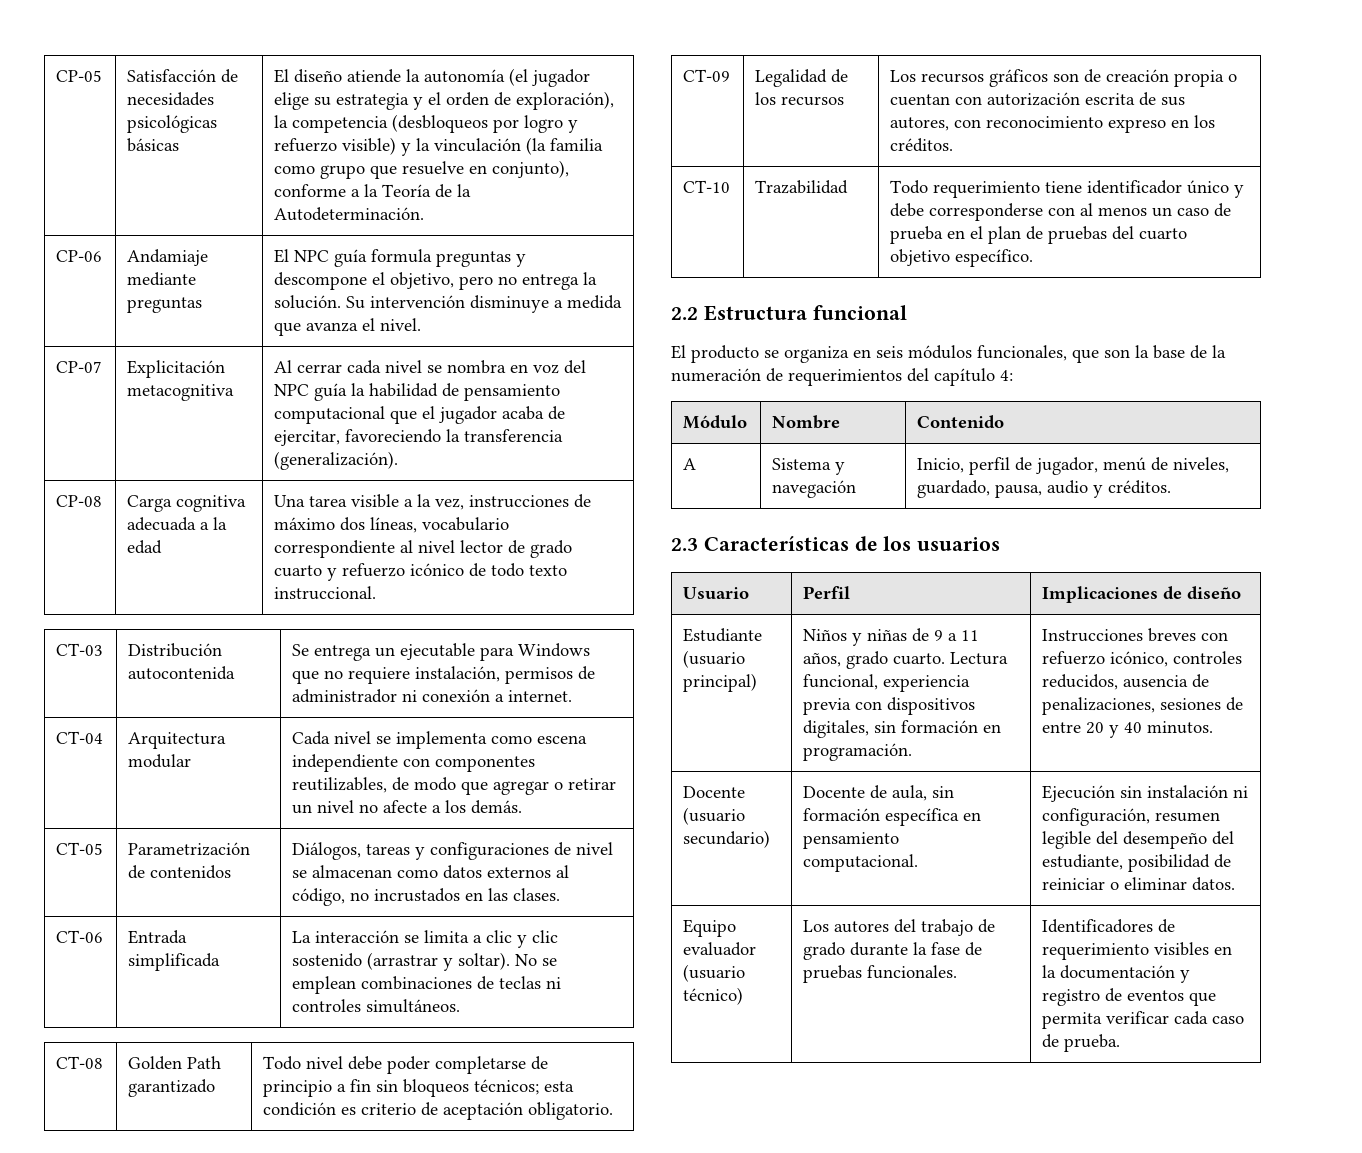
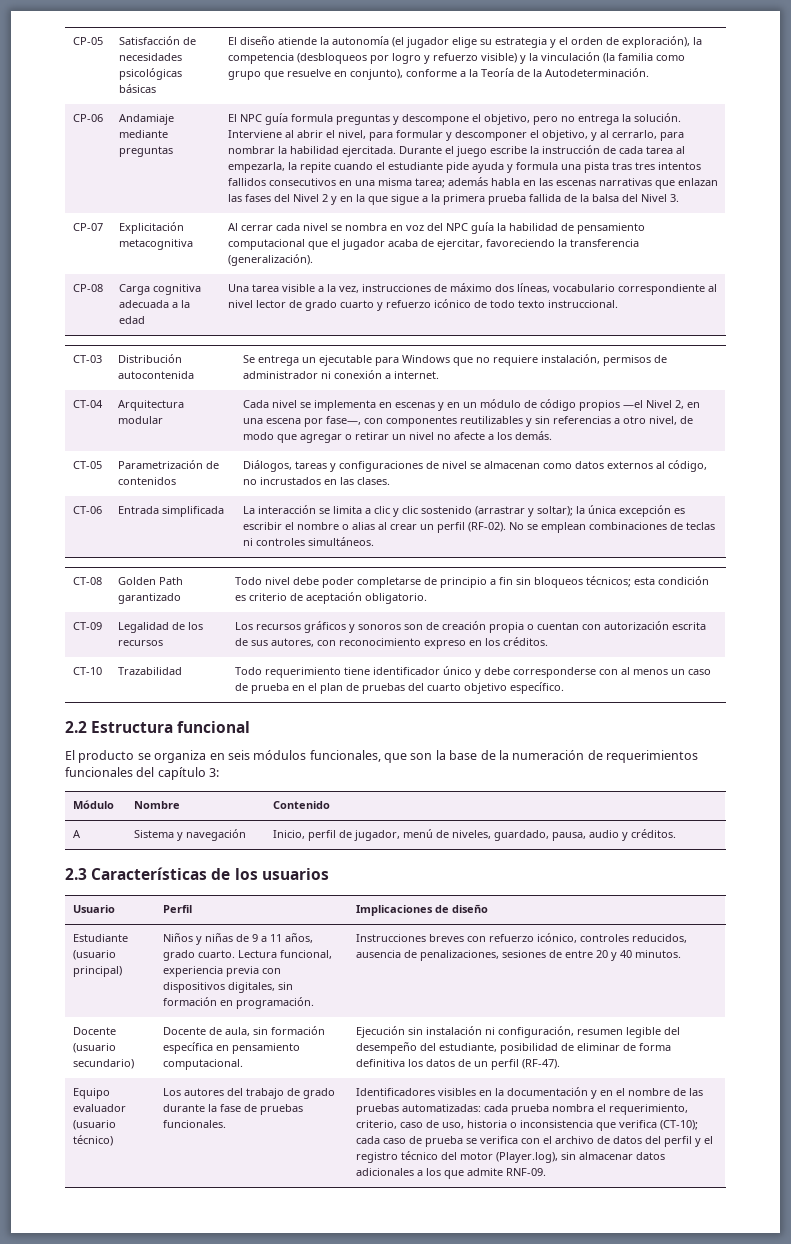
- Su intervención disminuye a medida que avanza el nivel.
+ Interviene al abrir el nivel, para formular y descomponer el objetivo, y al cerrarlo, para nombrar la habilidad ejercitada. Durante el juego escribe la instrucción de cada tarea al empezarla, la repite cuando el estudiante pide ayuda y formula una pista tras tres intentos fallidos consecutivos en una misma tarea; además habla en las escenas narrativas que enlazan las fases del Nivel 2 y en la que sigue a la primera prueba fallida de la balsa del Nivel 3.
- Cada nivel se implementa como escena independiente con componentes reutilizables, de modo que agregar o retirar un nivel no afecte a los demás.
+ Cada nivel se implementa en escenas y en un módulo de código propios —el Nivel 2, en una escena por fase—, con componentes reutilizables y sin referencias a otro nivel, de modo que agregar o retirar un nivel no afecte a los demás.
- CT-06 | Entrada simplificada | La interacción se limita a clic y clic sostenido (arrastrar y soltar). No se emplean combinaciones de teclas ni controles simultáneos.
+ CT-06 | Entrada simplificada | La interacción se limita a clic y clic sostenido (arrastrar y soltar); la única excepción es escribir el nombre o alias al crear un perfil (RF-02). No se emplean combinaciones de teclas ni controles simultáneos.
- CT-09 | Legalidad de los recursos | Los recursos gráficos son de creación propia o cuentan con autorización escrita de sus autores, con reconocimiento expreso en los créditos.
+ CT-09 | Legalidad de los recursos | Los recursos gráficos y sonoros son de creación propia o cuentan con autorización escrita de sus autores, con reconocimiento expreso en los créditos.
- El producto se organiza en seis módulos funcionales, que son la base de la numeración de requerimientos del capítulo 4:
+ El producto se organiza en seis módulos funcionales, que son la base de la numeración de requerimientos funcionales del capítulo 3:
- Docente (usuario secundario) | Docente de aula, sin formación específica en pensamiento computacional. | Ejecución sin instalación ni configuración, resumen legible del desempeño del estudiante, posibilidad de reiniciar o eliminar datos.
+ Docente (usuario secundario) | Docente de aula, sin formación específica en pensamiento computacional. | Ejecución sin instalación ni configuración, resumen legible del desempeño del estudiante, posibilidad de eliminar de forma definitiva los datos de un perfil (RF-47).
- Identificadores de requerimiento visibles en la documentación y registro de eventos que permita verificar cada caso de prueba.
+ Identificadores visibles en la documentación y en el nombre de las pruebas automatizadas: cada prueba nombra el requerimiento, criterio, caso de uso, historia o inconsistencia que verifica (CT-10); cada caso de prueba se verifica con el archivo de datos del perfil y el registro técnico del motor (Player.log), sin almacenar datos adicionales a los que admite RNF-09.

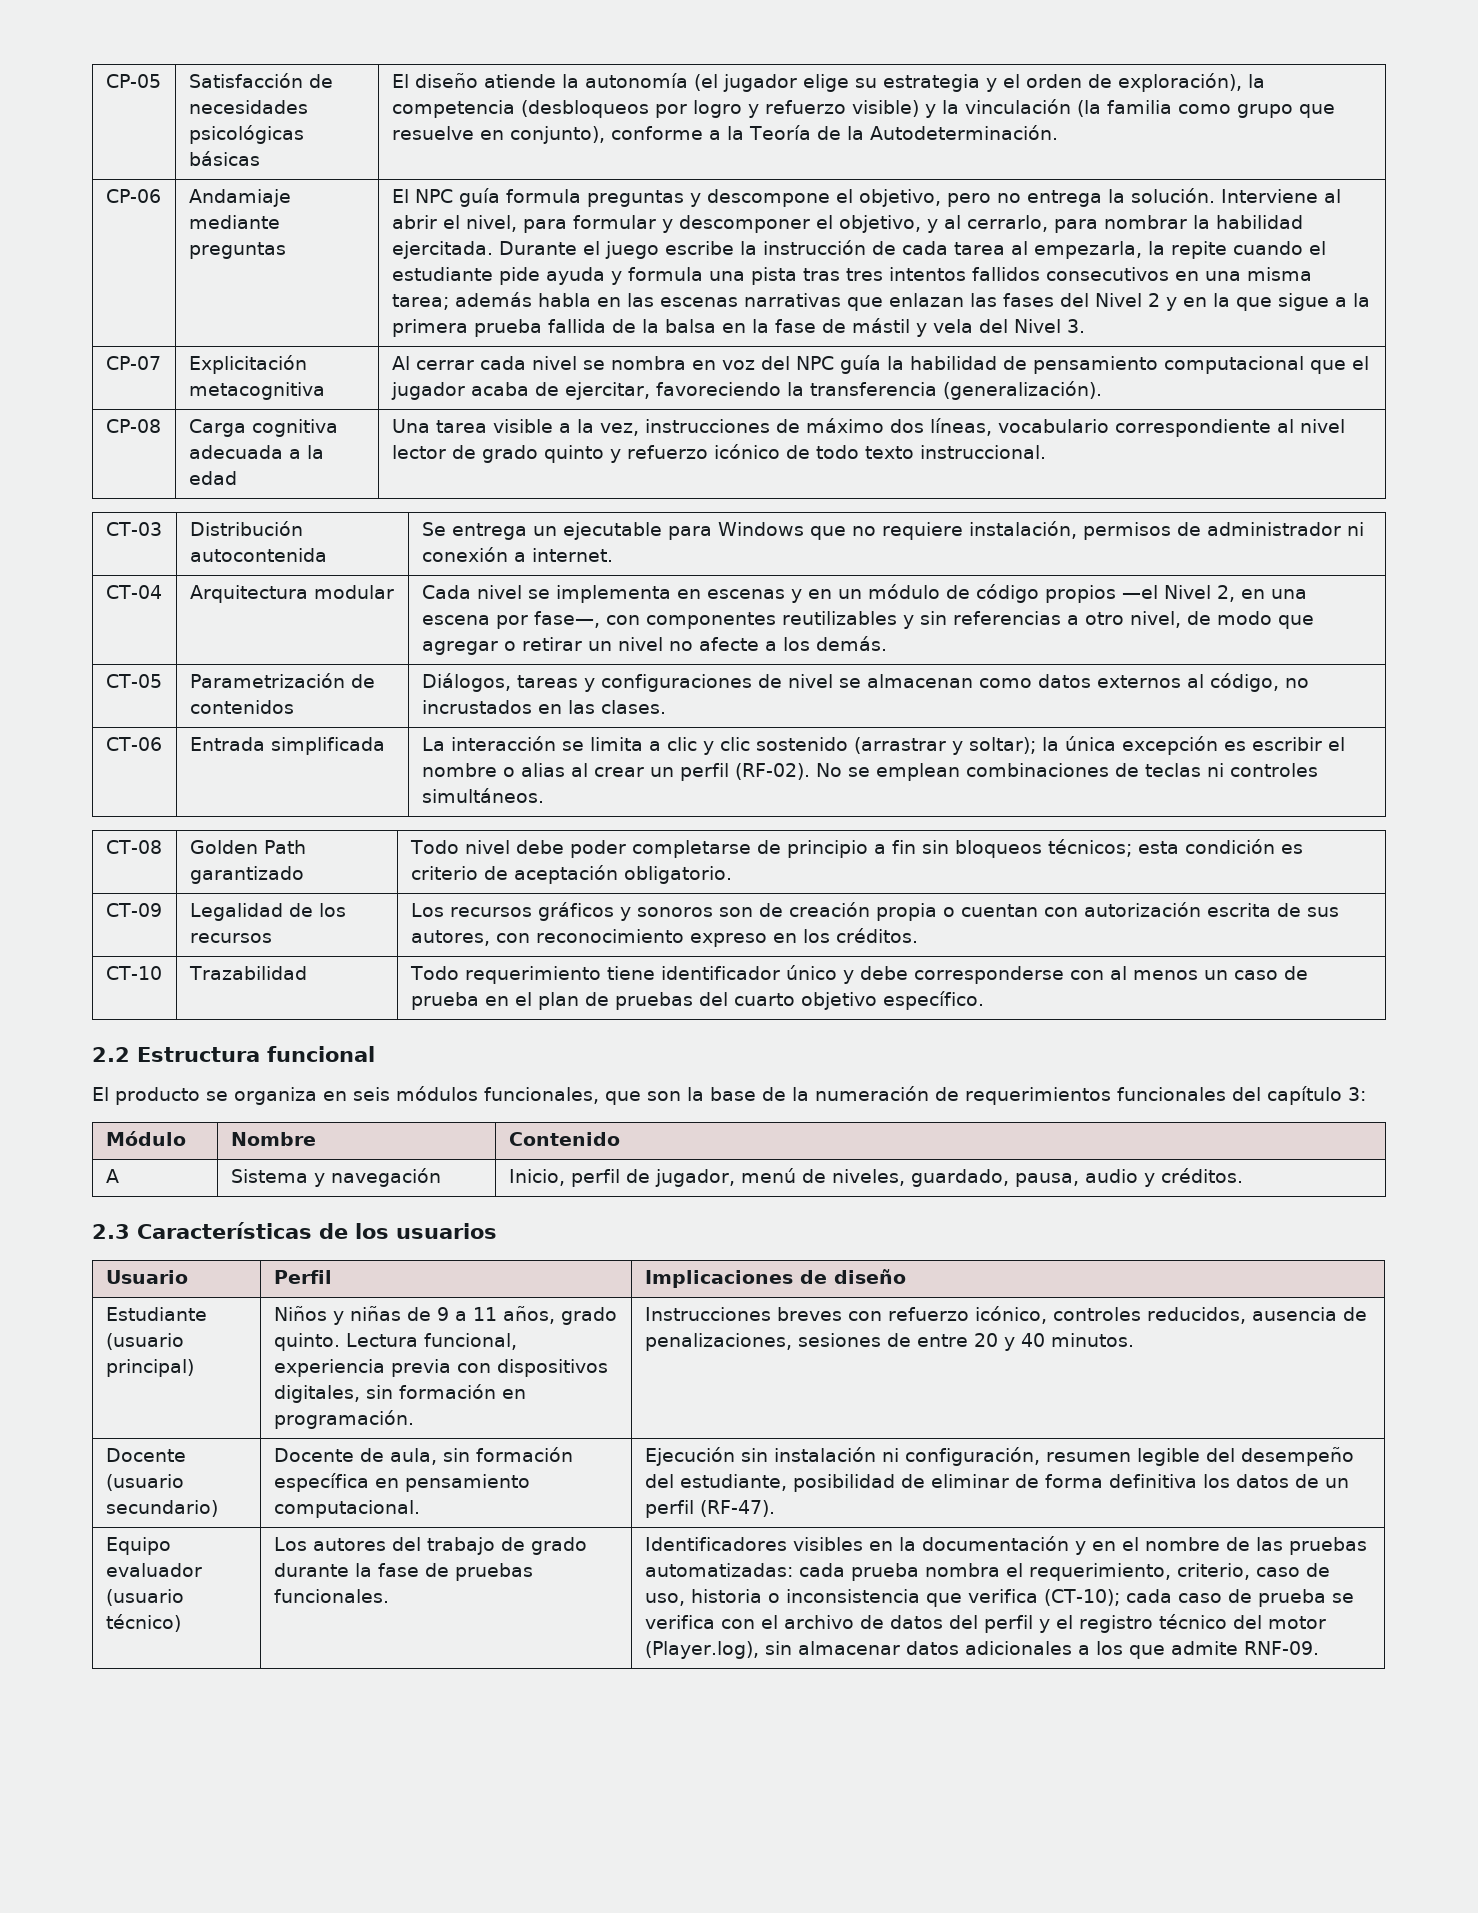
- Durante el juego escribe la instrucción de cada tarea al empezarla, la repite cuando el estudiante pide ayuda y formula una pista tras tres intentos fallidos consecutivos en una misma tarea; además habla en las escenas narrativas que enlazan las fases del Nivel 2 y en la que sigue a la primera prueba fallida de la balsa del Nivel 3.
+ Durante el juego escribe la instrucción de cada tarea al empezarla, la repite cuando el estudiante pide ayuda y formula una pista tras tres intentos fallidos consecutivos en una misma tarea; además habla en las escenas narrativas que enlazan las fases del Nivel 2 y en la que sigue a la primera prueba fallida de la balsa en la fase de mástil y vela del Nivel 3.
- CP-08 | Carga cognitiva adecuada a la edad | Una tarea visible a la vez, instrucciones de máximo dos líneas, vocabulario correspondiente al nivel lector de grado cuarto y refuerzo icónico de todo texto instruccional.
+ CP-08 | Carga cognitiva adecuada a la edad | Una tarea visible a la vez, instrucciones de máximo dos líneas, vocabulario correspondiente al nivel lector de grado quinto y refuerzo icónico de todo texto instruccional.
- Niños y niñas de 9 a 11 años, grado cuarto.
+ Niños y niñas de 9 a 11 años, grado quinto.

